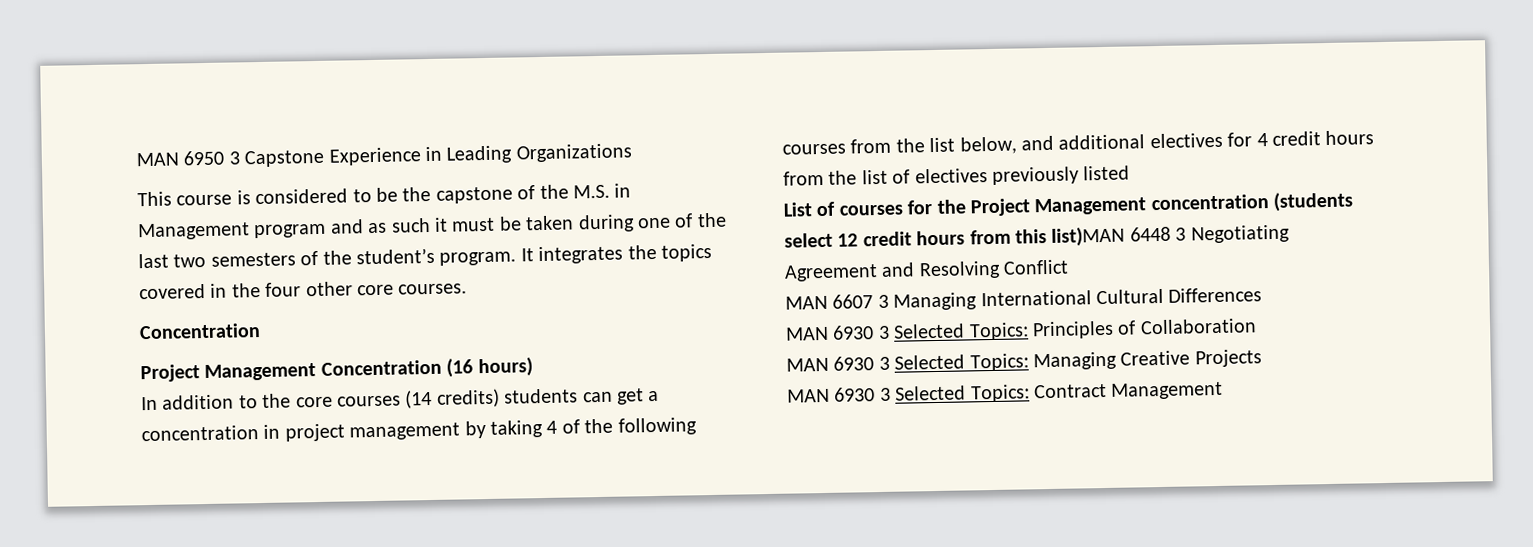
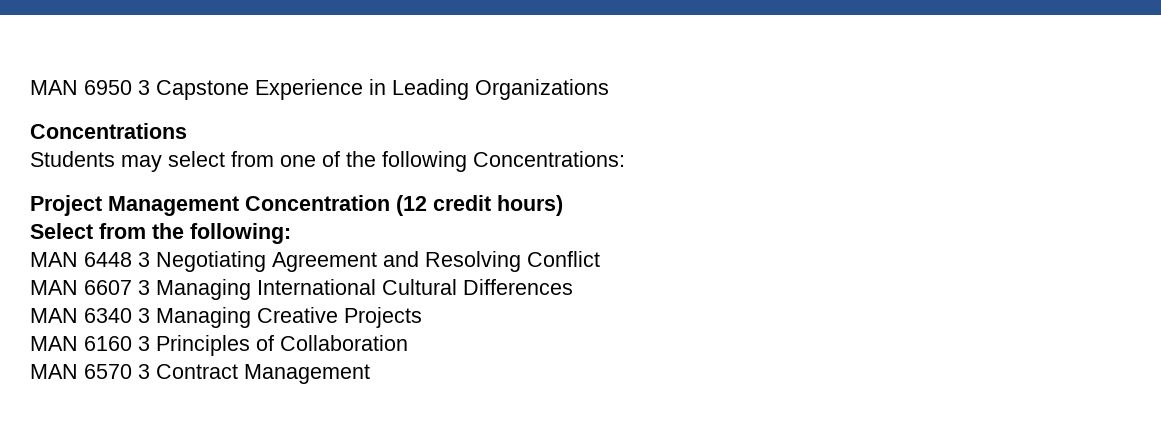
- This course is considered to be the capstone of the M.S. in Management program and as such it must be taken during one of the last two semesters of the student’s program. It integrates the topics covered in the four other core courses.
- Concentration
+ Concentrations
+ Students may select from one of the following Concentrations:
- Project Management Concentration (16 hours)
+ Project Management Concentration (12 credit hours)
- In addition to the core courses (14 credits) students can get a concentration in project management by taking 4 of the following courses from the list below, and additional electives for 4 credit hours from the list of electives previously listed
- List of courses for the Project Management concentration (students select 12 credit hours from this list)MAN 6448 3 Negotiating Agreement and Resolving Conflict
+ Select from the following:
+ MAN 6448 3 Negotiating Agreement and Resolving Conflict
- MAN 6930 3 Selected Topics: Principles of Collaboration
- MAN 6930 3 Selected Topics: Managing Creative Projects
- MAN 6930 3 Selected Topics: Contract Management
+ MAN 6340 3 Managing Creative Projects
+ MAN 6160 3 Principles of Collaboration
+ MAN 6570 3 Contract Management

